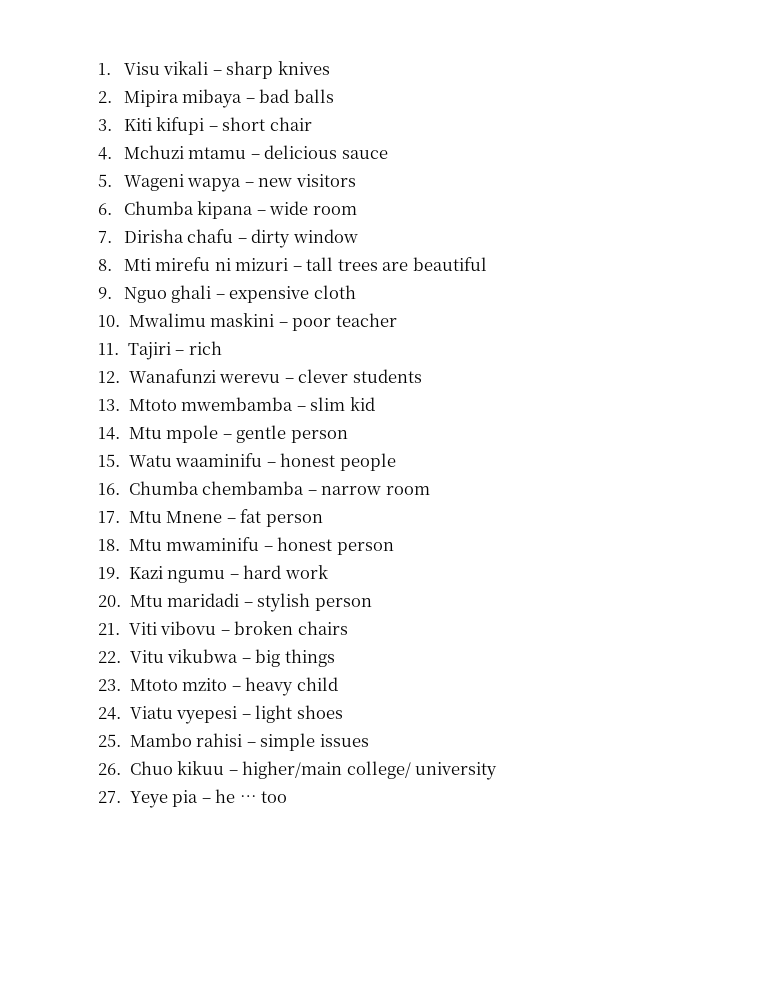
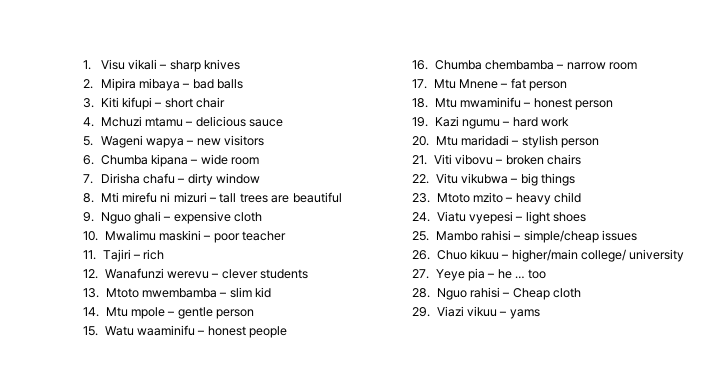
- 25. Mambo rahisi – simple issues
+ 25. Mambo rahisi – simple/cheap issues
+ 28. Nguo rahisi – Cheap cloth
+ 29. Viazi vikuu – yams

